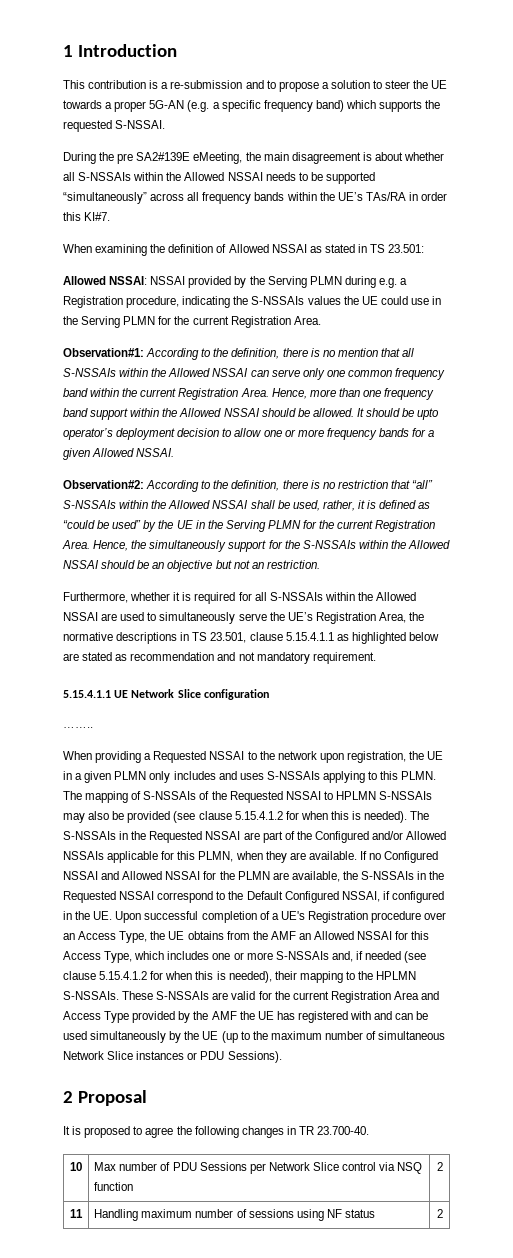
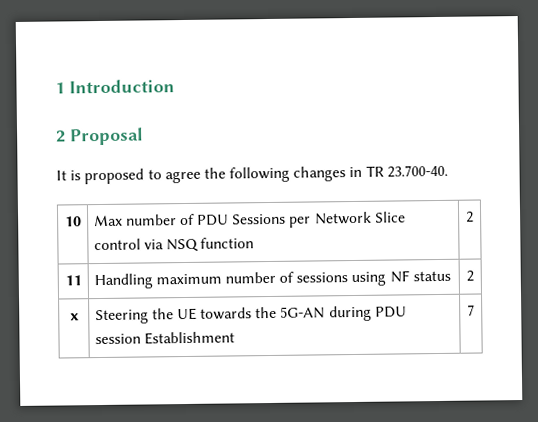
- This contribution is a re-submission and to propose a solution to steer the UE towards a proper 5G-AN (e.g. a specific frequency band) which supports the requested S-NSSAI.
- During the pre SA2#139E eMeeting, the main disagreement is about whether all S-NSSAIs within the Allowed NSSAI needs to be supported “simultaneously” across all frequency bands within the UE’s TAs/RA in order this KI#7.
- When examining the definition of Allowed NSSAI as stated in TS 23.501:
- Allowed NSSAI: NSSAI provided by the Serving PLMN during e.g. a Registration procedure, indicating the S-NSSAIs values the UE could use in the Serving PLMN for the current Registration Area.
- Observation#1: According to the definition, there is no mention that all S-NSSAIs within the Allowed NSSAI can serve only one common frequency band within the current Registration Area. Hence, more than one frequency band support within the Allowed NSSAI should be allowed. It should be upto operator’s deployment decision to allow one or more frequency bands for a given Allowed NSSAI.
- Observation#2: According to the definition, there is no restriction that “all” S-NSSAIs within the Allowed NSSAI shall be used, rather, it is defined as “could be used” by the UE in the Serving PLMN for the current Registration Area. Hence, the simultaneously support for the S-NSSAIs within the Allowed NSSAI should be an objective but not an restriction.
- Furthermore, whether it is required for all S-NSSAIs within the Allowed NSSAI are used to simultaneously serve the UE’s Registration Area, the normative descriptions in TS 23.501, clause 5.15.4.1.1 as highlighted below are stated as recommendation and not mandatory requirement.
- 5.15.4.1.1 UE Network Slice configuration
- ……..
- When providing a Requested NSSAI to the network upon registration, the UE in a given PLMN only includes and uses S-NSSAIs applying to this PLMN. The mapping of S-NSSAIs of the Requested NSSAI to HPLMN S-NSSAIs may also be provided (see clause 5.15.4.1.2 for when this is needed). The S-NSSAIs in the Requested NSSAI are part of the Configured and/or Allowed NSSAIs applicable for this PLMN, when they are available. If no Configured NSSAI and Allowed NSSAI for the PLMN are available, the S-NSSAIs in the Requested NSSAI correspond to the Default Configured NSSAI, if configured in the UE. Upon successful completion of a UE's Registration procedure over an Access Type, the UE obtains from the AMF an Allowed NSSAI for this Access Type, which includes one or more S-NSSAIs and, if needed (see clause 5.15.4.1.2 for when this is needed), their mapping to the HPLMN S-NSSAIs. These S-NSSAIs are valid for the current Registration Area and Access Type provided by the AMF the UE has registered with and can be used simultaneously by the UE (up to the maximum number of simultaneous Network Slice instances or PDU Sessions).
+ x | Steering the UE towards the 5G-AN during PDU session Establishment | 7

